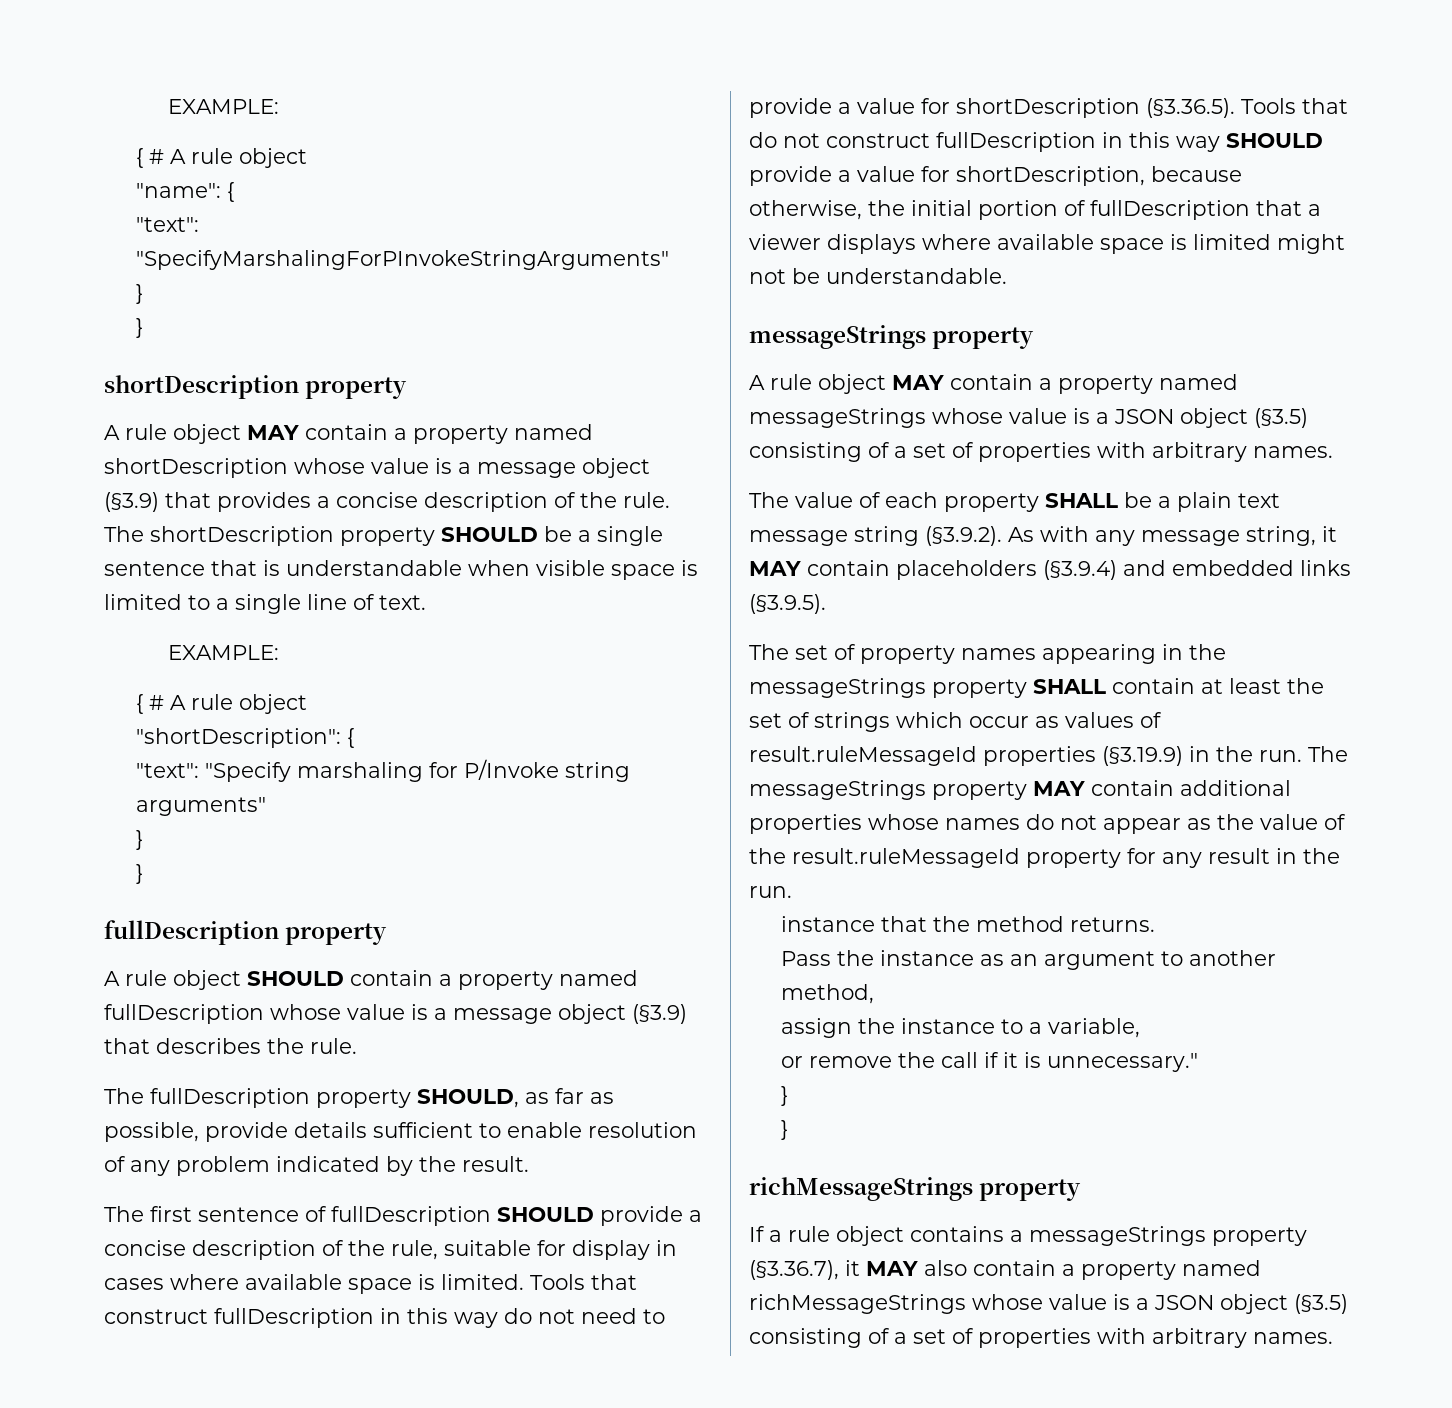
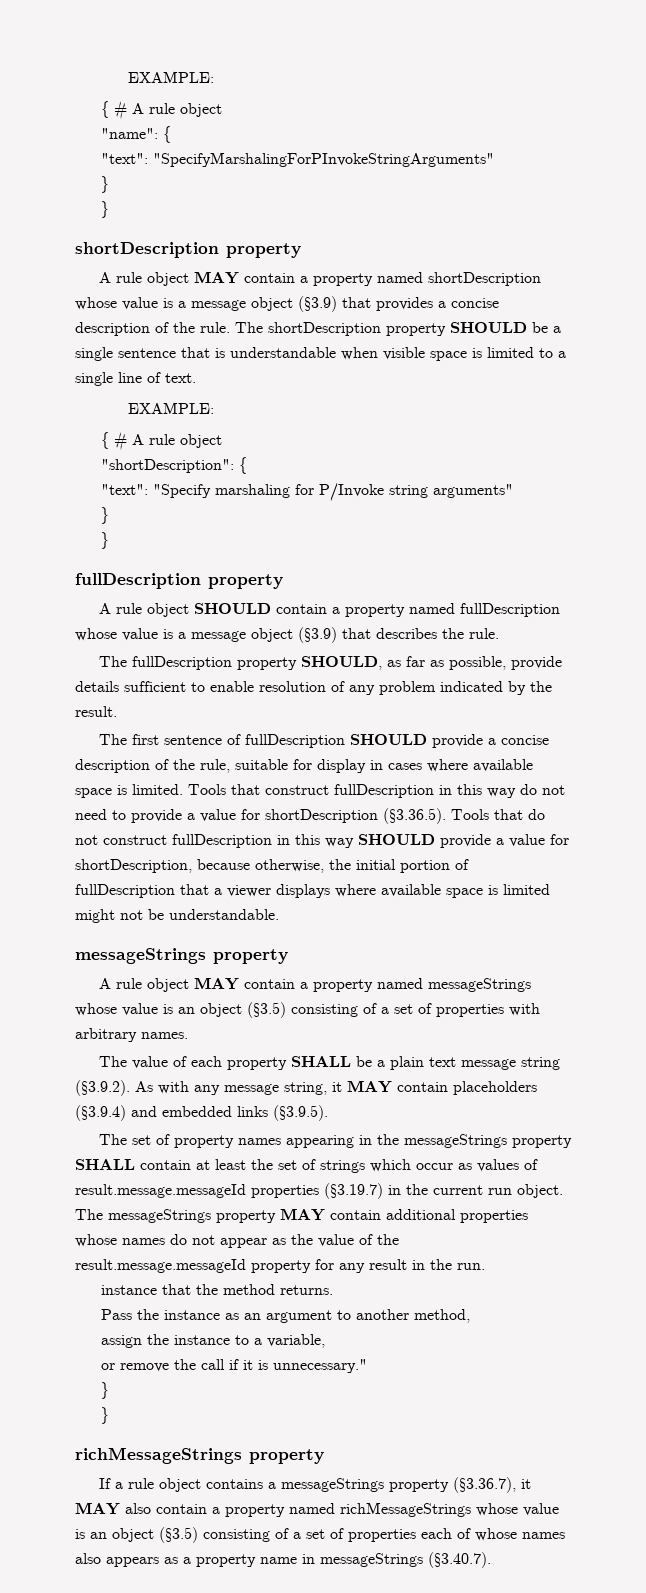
- A rule object MAY contain a property named messageStrings whose value is a JSON object (§3.5) consisting of a set of properties with arbitrary names.
+ A rule object MAY contain a property named messageStrings whose value is an object (§3.5) consisting of a set of properties with arbitrary names.
- The set of property names appearing in the messageStrings property SHALL contain at least the set of strings which occur as values of result.ruleMessageId properties (§3.19.9) in the run.
+ The set of property names appearing in the messageStrings property SHALL contain at least the set of strings which occur as values of result.message.messageId properties (§3.19.7) in the current run object.
- The messageStrings property MAY contain additional properties whose names do not appear as the value of the result.ruleMessageId property for any result in the run.
+ The messageStrings property MAY contain additional properties whose names do not appear as the value of the result.message.messageId property for any result in the run.
- If a rule object contains a messageStrings property (§3.36.7), it MAY also contain a property named richMessageStrings whose value is a JSON object (§3.5) consisting of a set of properties with arbitrary names.
+ If a rule object contains a messageStrings property (§3.36.7), it MAY also contain a property named richMessageStrings whose value is an object (§3.5) consisting of a set of properties each of whose names also appears as a property name in messageStrings (§3.40.7).

